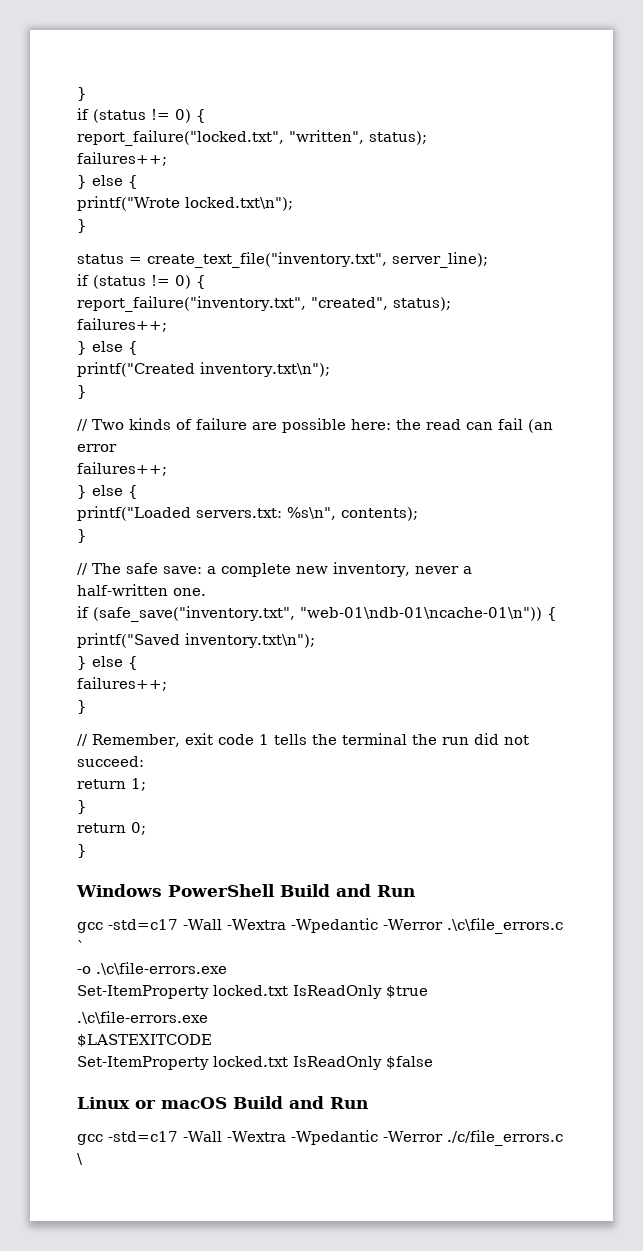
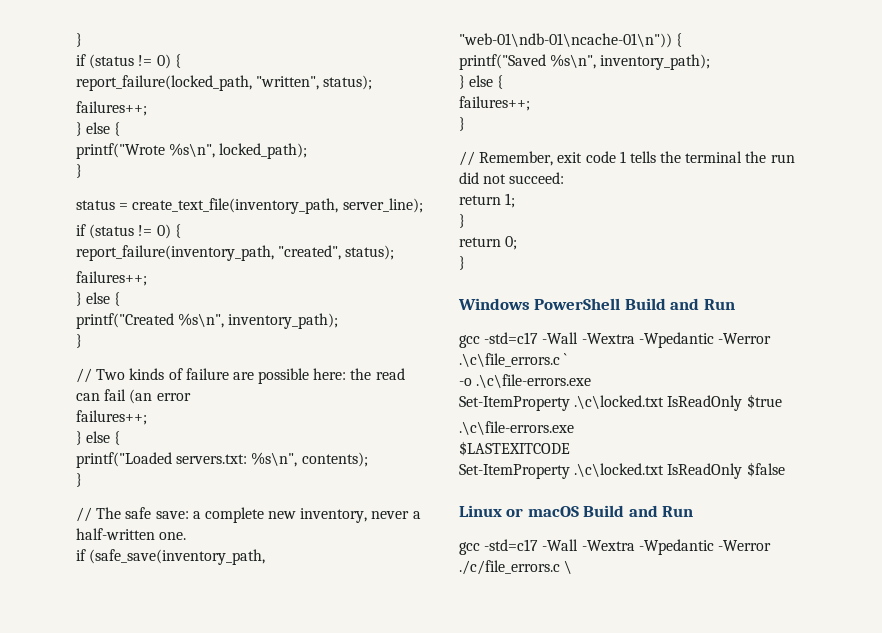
- report_failure("locked.txt", "written", status);
+ report_failure(locked_path, "written", status);
- printf("Wrote locked.txt\n");
+ printf("Wrote %s\n", locked_path);
- status = create_text_file("inventory.txt", server_line);
+ status = create_text_file(inventory_path, server_line);
- report_failure("inventory.txt", "created", status);
+ report_failure(inventory_path, "created", status);
- printf("Created inventory.txt\n");
+ printf("Created %s\n", inventory_path);
- if (safe_save("inventory.txt", "web-01\ndb-01\ncache-01\n")) {
+ if (safe_save(inventory_path, "web-01\ndb-01\ncache-01\n")) {
- printf("Saved inventory.txt\n");
+ printf("Saved %s\n", inventory_path);
- Set-ItemProperty locked.txt IsReadOnly $true
+ Set-ItemProperty .\c\locked.txt IsReadOnly $true
- Set-ItemProperty locked.txt IsReadOnly $false
+ Set-ItemProperty .\c\locked.txt IsReadOnly $false

